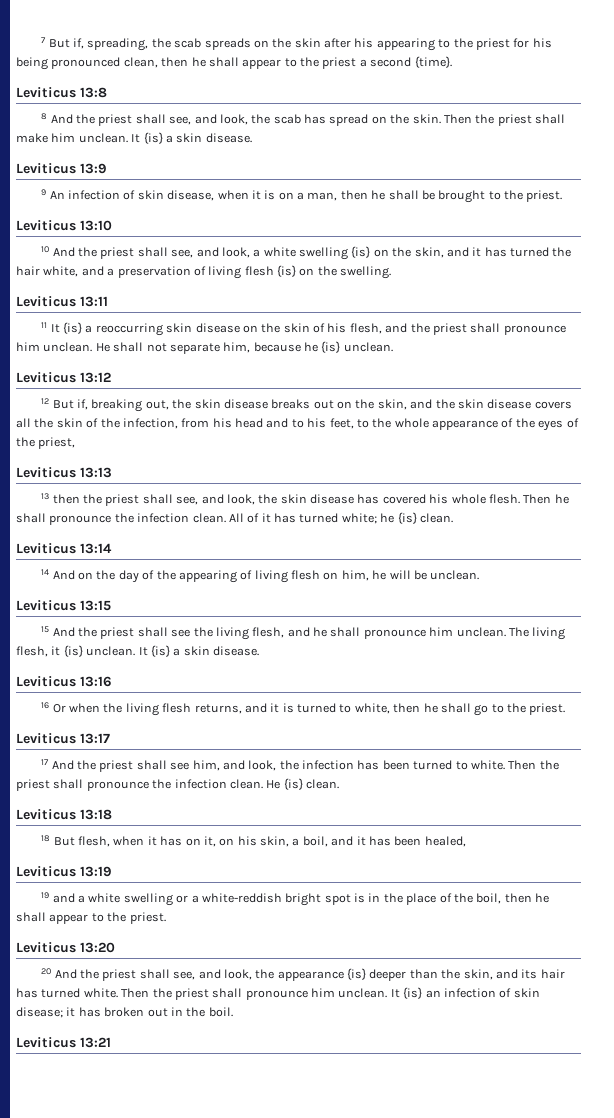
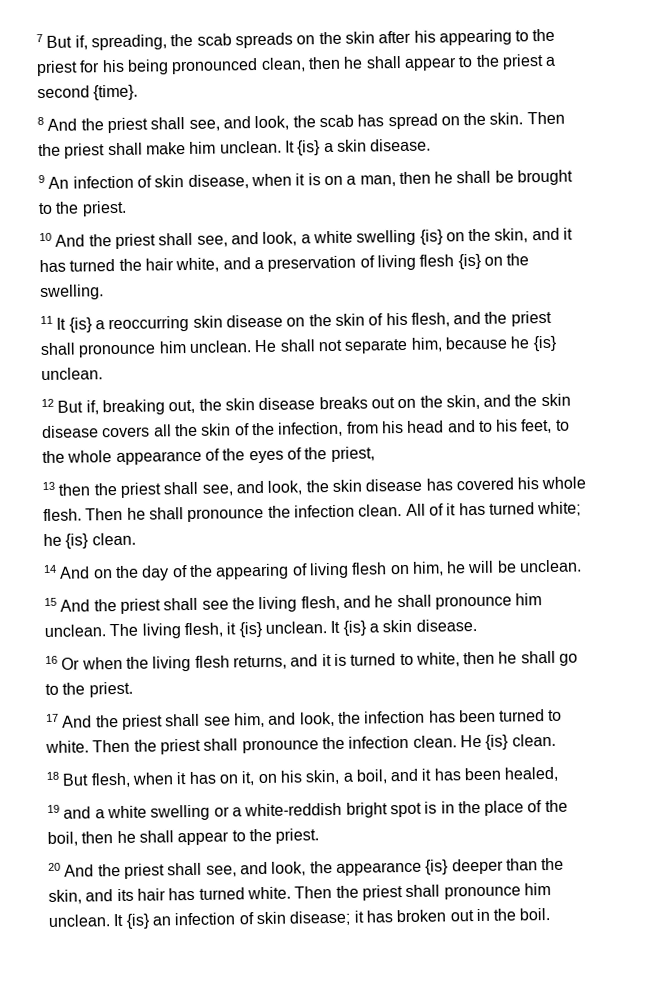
- Leviticus 13:8
- Leviticus 13:9
- Leviticus 13:10
- Leviticus 13:11
- Leviticus 13:12
- Leviticus 13:13
- Leviticus 13:14
- Leviticus 13:15
- Leviticus 13:16
- Leviticus 13:17
- Leviticus 13:18
- Leviticus 13:19
- Leviticus 13:20
- Leviticus 13:21

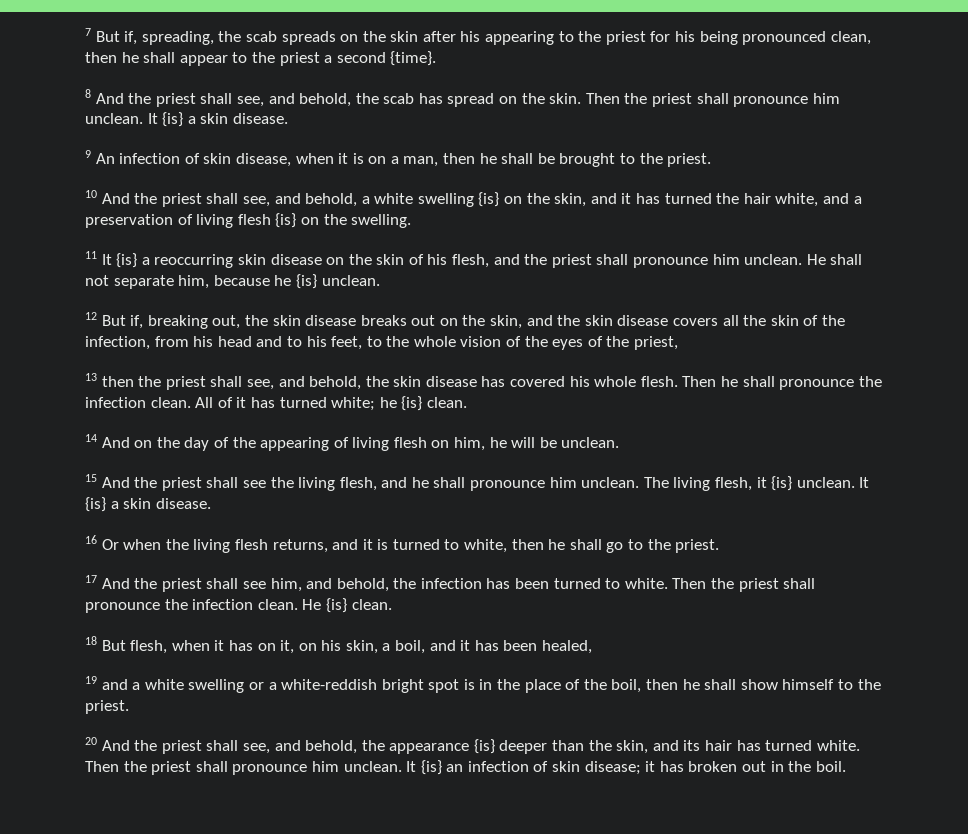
- 8 And the priest shall see, and look, the scab has spread on the skin. Then the priest shall make him unclean.
+ 8 And the priest shall see, and behold, the scab has spread on the skin. Then the priest shall pronounce him unclean.
- 10 And the priest shall see, and look, a white swelling {is} on the skin, and it has turned the hair white, and a preservation of living flesh {is} on the swelling.
+ 10 And the priest shall see, and behold, a white swelling {is} on the skin, and it has turned the hair white, and a preservation of living flesh {is} on the swelling.
- 12 But if, breaking out, the skin disease breaks out on the skin, and the skin disease covers all the skin of the infection, from his head and to his feet, to the whole appearance of the eyes of the priest,
+ 12 But if, breaking out, the skin disease breaks out on the skin, and the skin disease covers all the skin of the infection, from his head and to his feet, to the whole vision of the eyes of the priest,
- 13 then the priest shall see, and look, the skin disease has covered his whole flesh.
+ 13 then the priest shall see, and behold, the skin disease has covered his whole flesh.
- 17 And the priest shall see him, and look, the infection has been turned to white.
+ 17 And the priest shall see him, and behold, the infection has been turned to white.
- 19 and a white swelling or a white-reddish bright spot is in the place of the boil, then he shall appear to the priest.
+ 19 and a white swelling or a white-reddish bright spot is in the place of the boil, then he shall show himself to the priest.
- 20 And the priest shall see, and look, the appearance {is} deeper than the skin, and its hair has turned white.
+ 20 And the priest shall see, and behold, the appearance {is} deeper than the skin, and its hair has turned white.

